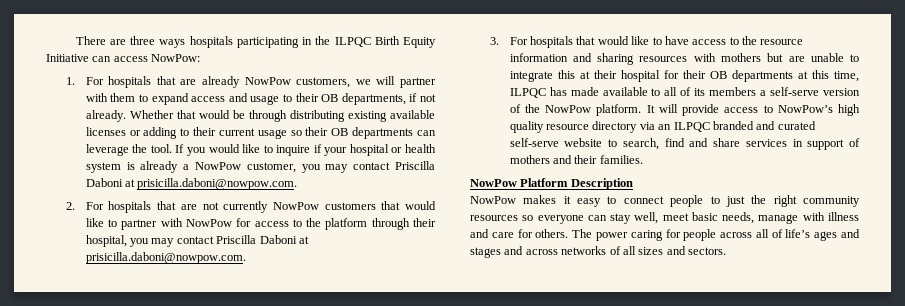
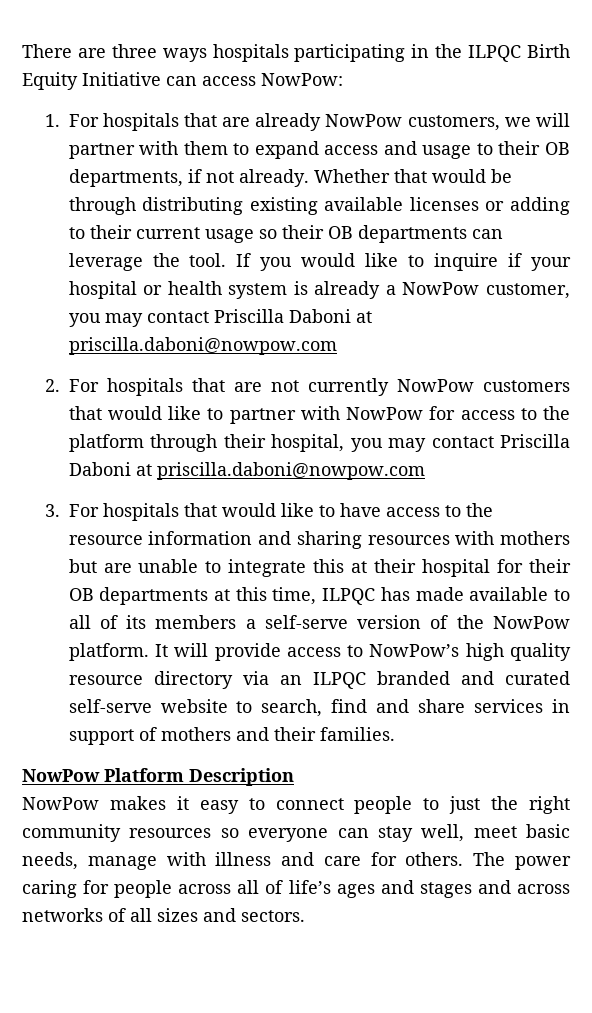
- If you would like to inquire if your hospital or health system is already a NowPow customer, you may contact Priscilla Daboni at prisicilla.daboni@nowpow.com.
+ If you would like to inquire if your hospital or health system is already a NowPow customer, you may contact Priscilla Daboni at priscilla.daboni@nowpow.com
- 2. For hospitals that are not currently NowPow customers that would like to partner with NowPow for access to the platform through their hospital, you may contact Priscilla Daboni at prisicilla.daboni@nowpow.com.
+ 2. For hospitals that are not currently NowPow customers that would like to partner with NowPow for access to the platform through their hospital, you may contact Priscilla Daboni at priscilla.daboni@nowpow.com

